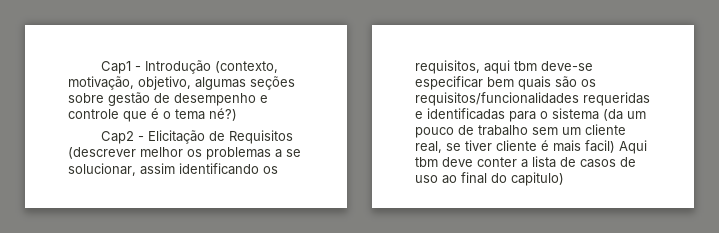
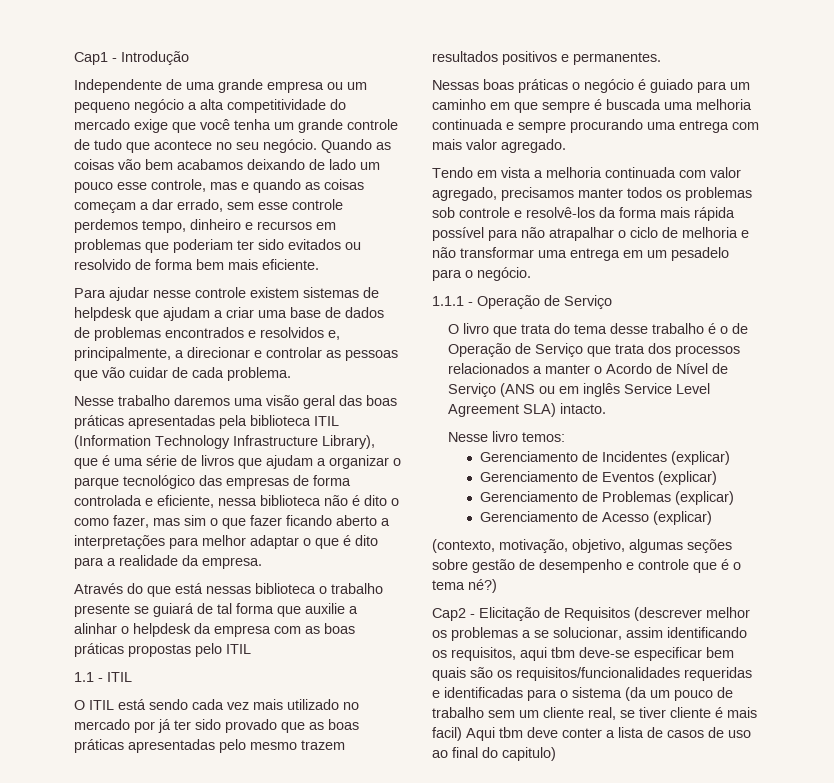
- Cap1 - Introdução (contexto, motivação, objetivo, algumas seções sobre gestão de desempenho e controle que é o tema né?)
+ Cap1 - Introdução
+ Independente de uma grande empresa ou um pequeno negócio a alta competitividade do mercado exige que você tenha um grande controle de tudo que acontece no seu negócio. Quando as coisas vão bem acabamos deixando de lado um pouco esse controle, mas e quando as coisas começam a dar errado, sem esse controle perdemos tempo, dinheiro e recursos em problemas que poderiam ter sido evitados ou resolvido de forma bem mais eficiente.
+ Para ajudar nesse controle existem sistemas de helpdesk que ajudam a criar uma base de dados de problemas encontrados e resolvidos e, principalmente, a direcionar e controlar as pessoas que vão cuidar de cada problema.
+ Nesse trabalho daremos uma visão geral das boas práticas apresentadas pela biblioteca ITIL (Information Technology Infrastructure Library), que é uma série de livros que ajudam a organizar o parque tecnológico das empresas de forma controlada e eficiente, nessa biblioteca não é dito o como fazer, mas sim o que fazer ficando aberto a interpretações para melhor adaptar o que é dito para a realidade da empresa.
+ Através do que está nessas biblioteca o trabalho presente se guiará de tal forma que auxilie a alinhar o helpdesk da empresa com as boas práticas propostas pelo ITIL
+ 1.1 - ITIL
+ O ITIL está sendo cada vez mais utilizado no mercado por já ter sido provado que as boas práticas apresentadas pelo mesmo trazem resultados positivos e permanentes.
+ Nessas boas práticas o negócio é guiado para um caminho em que sempre é buscada uma melhoria continuada e sempre procurando uma entrega com mais valor agregado.
+ Tendo em vista a melhoria continuada com valor agregado, precisamos manter todos os problemas sob controle e resolvê-los da forma mais rápida possível para não atrapalhar o ciclo de melhoria e não transformar uma entrega em um pesadelo para o negócio.
+ 1.1.1 - Operação de Serviço
+ O livro que trata do tema desse trabalho é o de Operação de Serviço que trata dos processos relacionados a manter o Acordo de Nível de Serviço (ANS ou em inglês Service Level Agreement SLA) intacto.
+ Nesse livro temos:
+ Gerenciamento de Incidentes (explicar)
+ Gerenciamento de Eventos (explicar)
+ Gerenciamento de Problemas (explicar)
+ Gerenciamento de Acesso (explicar)
+ (contexto, motivação, objetivo, algumas seções sobre gestão de desempenho e controle que é o tema né?)

